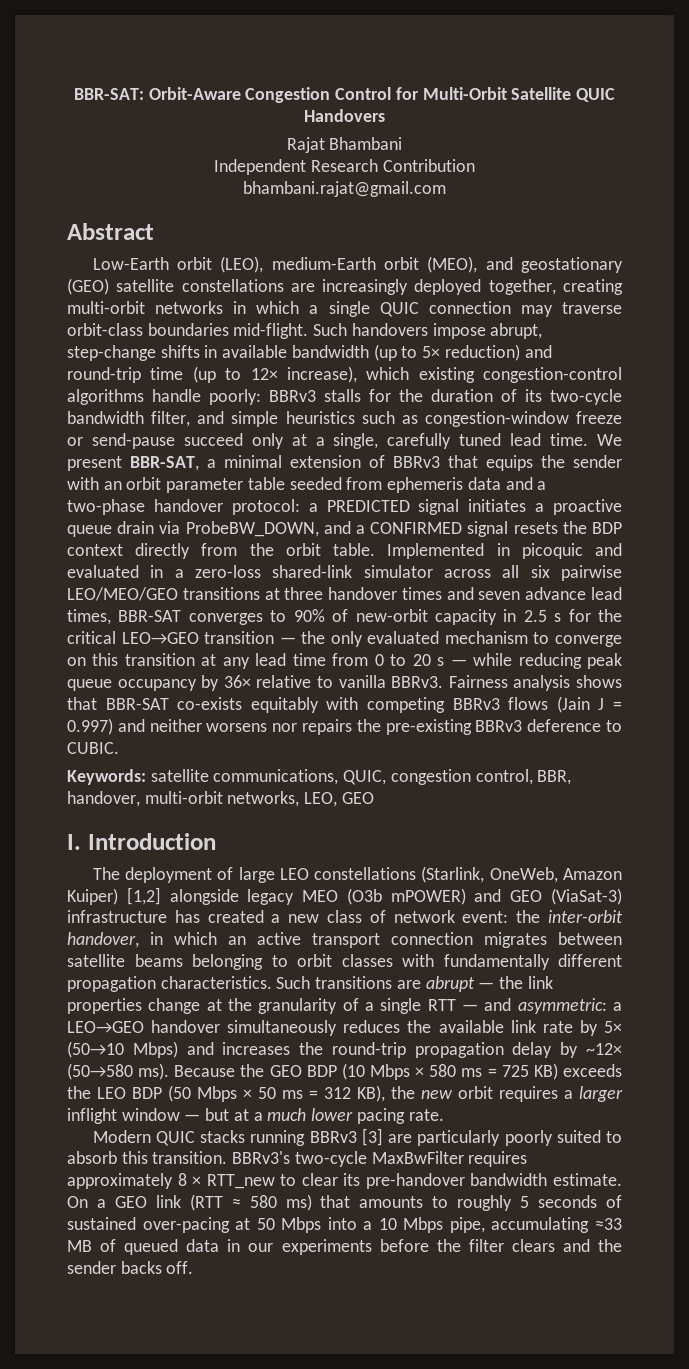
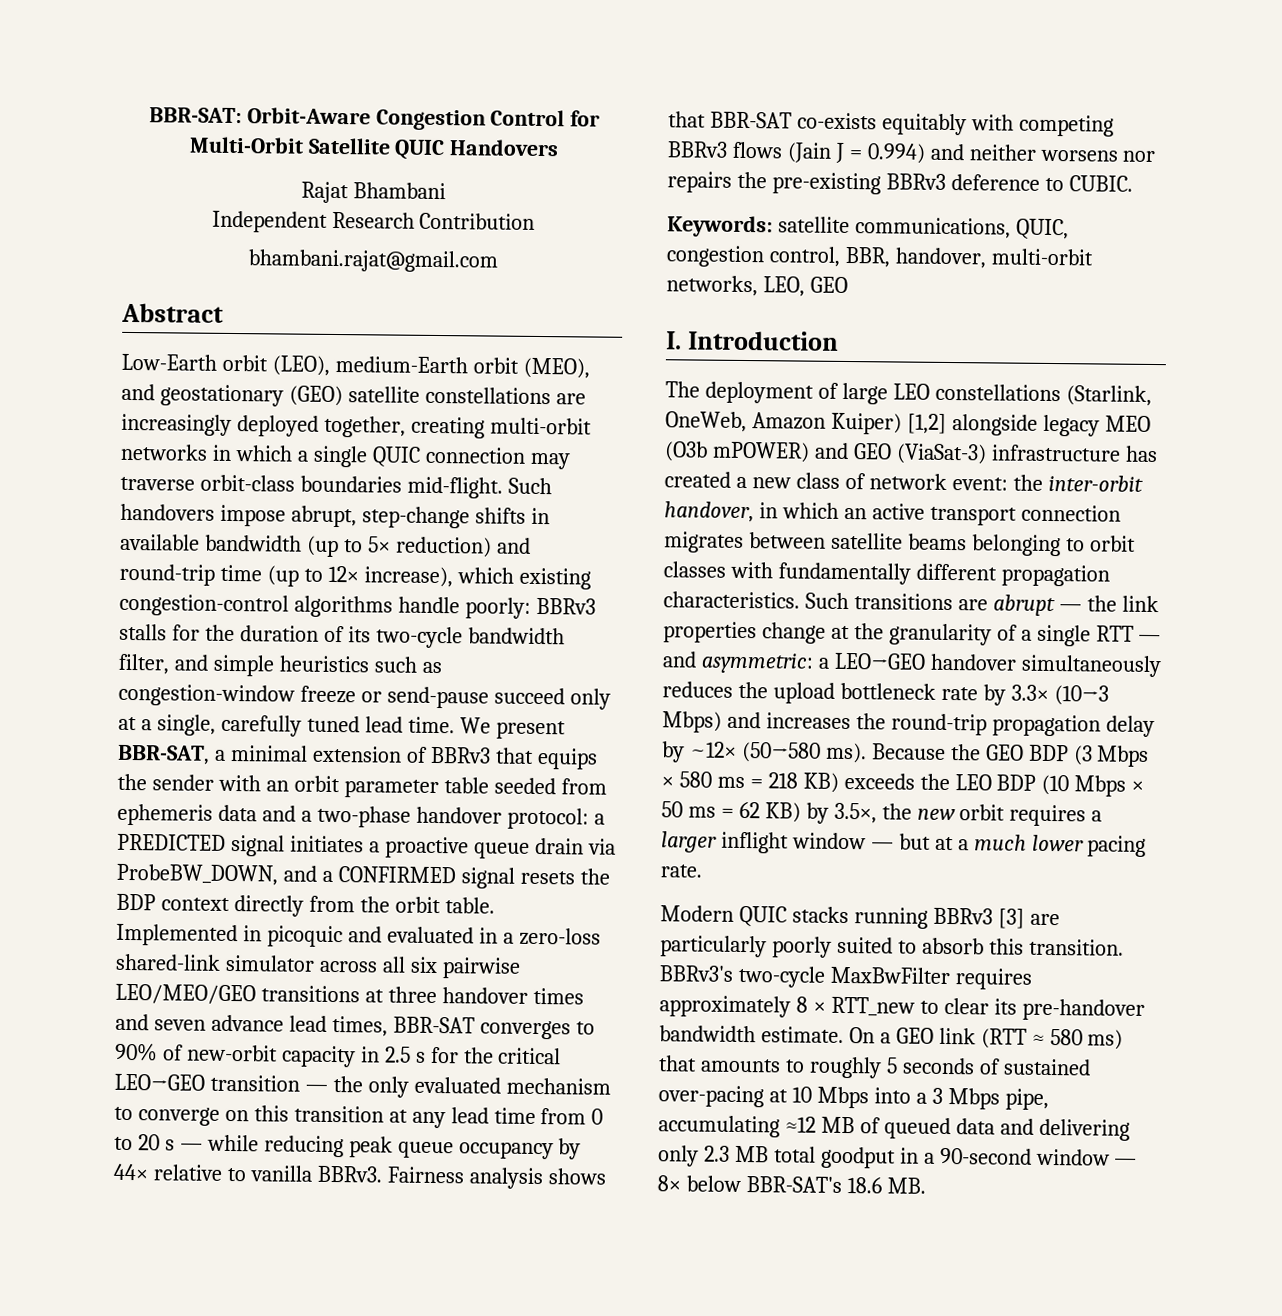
- Implemented in picoquic and evaluated in a zero-loss shared-link simulator across all six pairwise LEO/MEO/GEO transitions at three handover times and seven advance lead times, BBR-SAT converges to 90% of new-orbit capacity in 2.5 s for the critical LEO→GEO transition — the only evaluated mechanism to converge on this transition at any lead time from 0 to 20 s — while reducing peak queue occupancy by 36× relative to vanilla BBRv3.
+ Implemented in picoquic and evaluated in a zero-loss shared-link simulator across all six pairwise LEO/MEO/GEO transitions at three handover times and seven advance lead times, BBR-SAT converges to 90% of new-orbit capacity in 2.5 s for the critical LEO→GEO transition — the only evaluated mechanism to converge on this transition at any lead time from 0 to 20 s — while reducing peak queue occupancy by 44× relative to vanilla BBRv3.
- Fairness analysis shows that BBR-SAT co-exists equitably with competing BBRv3 flows (Jain J = 0.997) and neither worsens nor repairs the pre-existing BBRv3 deference to CUBIC.
+ Fairness analysis shows that BBR-SAT co-exists equitably with competing BBRv3 flows (Jain J = 0.994) and neither worsens nor repairs the pre-existing BBRv3 deference to CUBIC.
- Such transitions are abrupt — the link properties change at the granularity of a single RTT — and asymmetric: a LEO→GEO handover simultaneously reduces the available link rate by 5× (50→10 Mbps) and increases the round-trip propagation delay by ~12× (50→580 ms).
+ Such transitions are abrupt — the link properties change at the granularity of a single RTT — and asymmetric: a LEO→GEO handover simultaneously reduces the upload bottleneck rate by 3.3× (10→3 Mbps) and increases the round-trip propagation delay by ~12× (50→580 ms).
- Because the GEO BDP (10 Mbps × 580 ms = 725 KB) exceeds the LEO BDP (50 Mbps × 50 ms = 312 KB), the new orbit requires a larger inflight window — but at a much lower pacing rate.
+ Because the GEO BDP (3 Mbps × 580 ms = 218 KB) exceeds the LEO BDP (10 Mbps × 50 ms = 62 KB) by 3.5×, the new orbit requires a larger inflight window — but at a much lower pacing rate.
- On a GEO link (RTT ≈ 580 ms) that amounts to roughly 5 seconds of sustained over-pacing at 50 Mbps into a 10 Mbps pipe, accumulating ≈33 MB of queued data in our experiments before the filter clears and the sender backs off.
+ On a GEO link (RTT ≈ 580 ms) that amounts to roughly 5 seconds of sustained over-pacing at 10 Mbps into a 3 Mbps pipe, accumulating ≈12 MB of queued data and delivering only 2.3 MB total goodput in a 90-second window — 8× below BBR-SAT's 18.6 MB.

